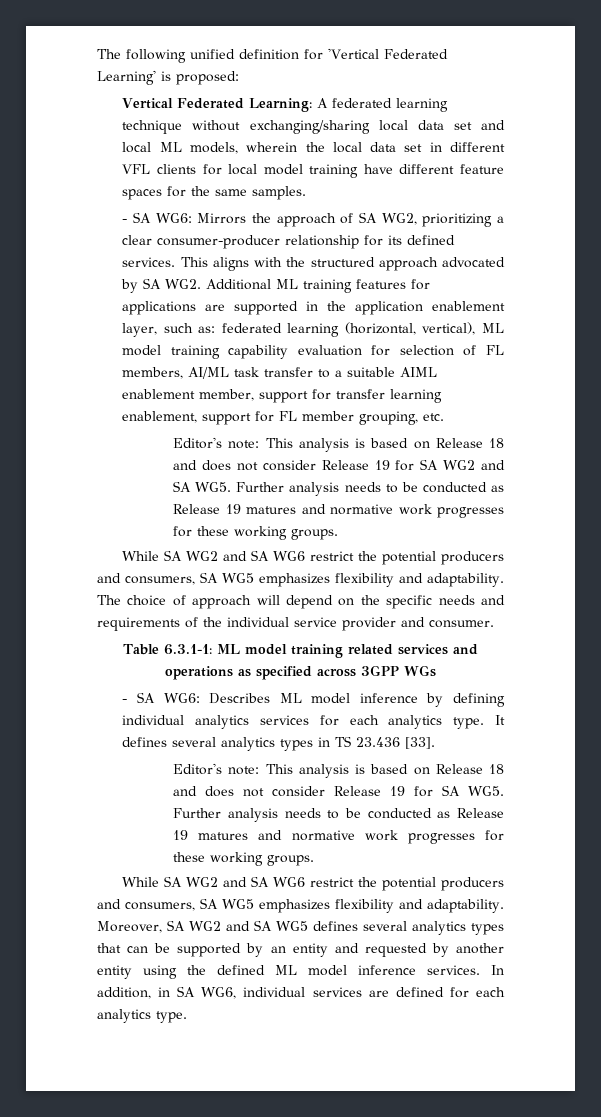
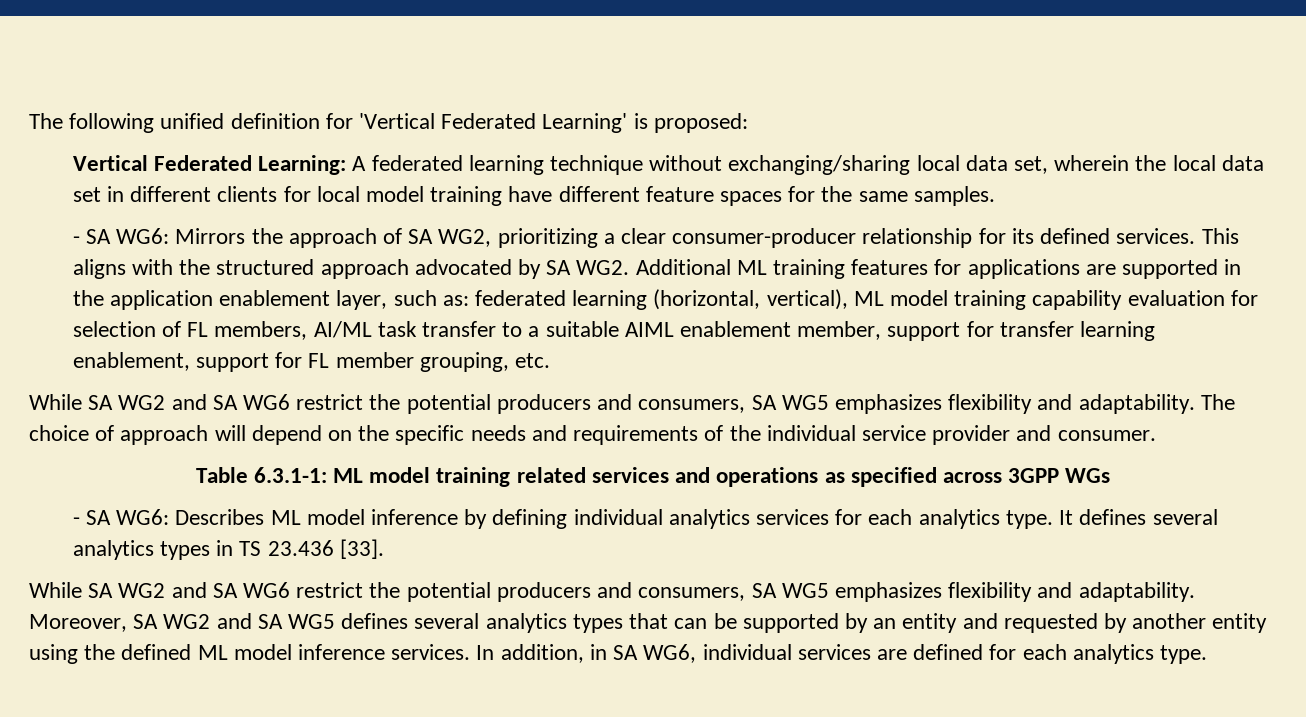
- Vertical Federated Learning: A federated learning technique without exchanging/sharing local data set and local ML models, wherein the local data set in different VFL clients for local model training have different feature spaces for the same samples.
+ Vertical Federated Learning: A federated learning technique without exchanging/sharing local data set, wherein the local data set in different clients for local model training have different feature spaces for the same samples.
- Editor's note: This analysis is based on Release 18 and does not consider Release 19 for SA WG2 and SA WG5. Further analysis needs to be conducted as Release 19 matures and normative work progresses for these working groups.
- Editor's note: This analysis is based on Release 18 and does not consider Release 19 for SA WG5. Further analysis needs to be conducted as Release 19 matures and normative work progresses for these working groups.

